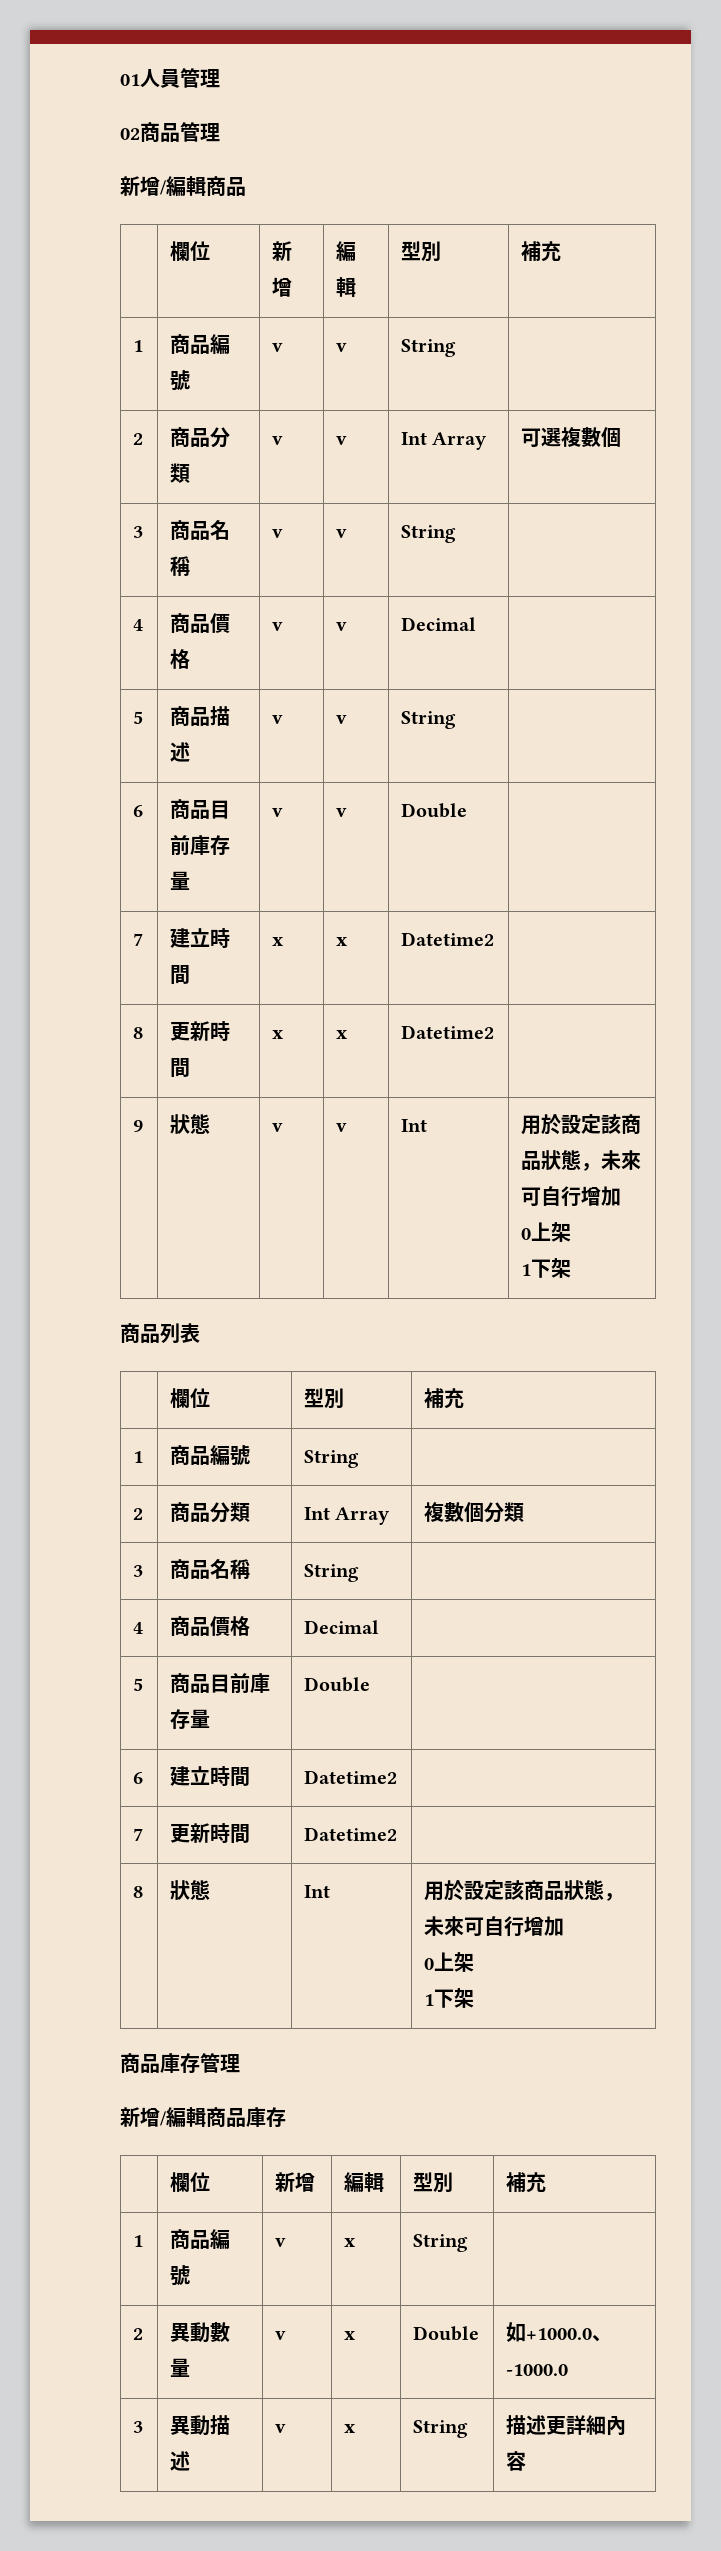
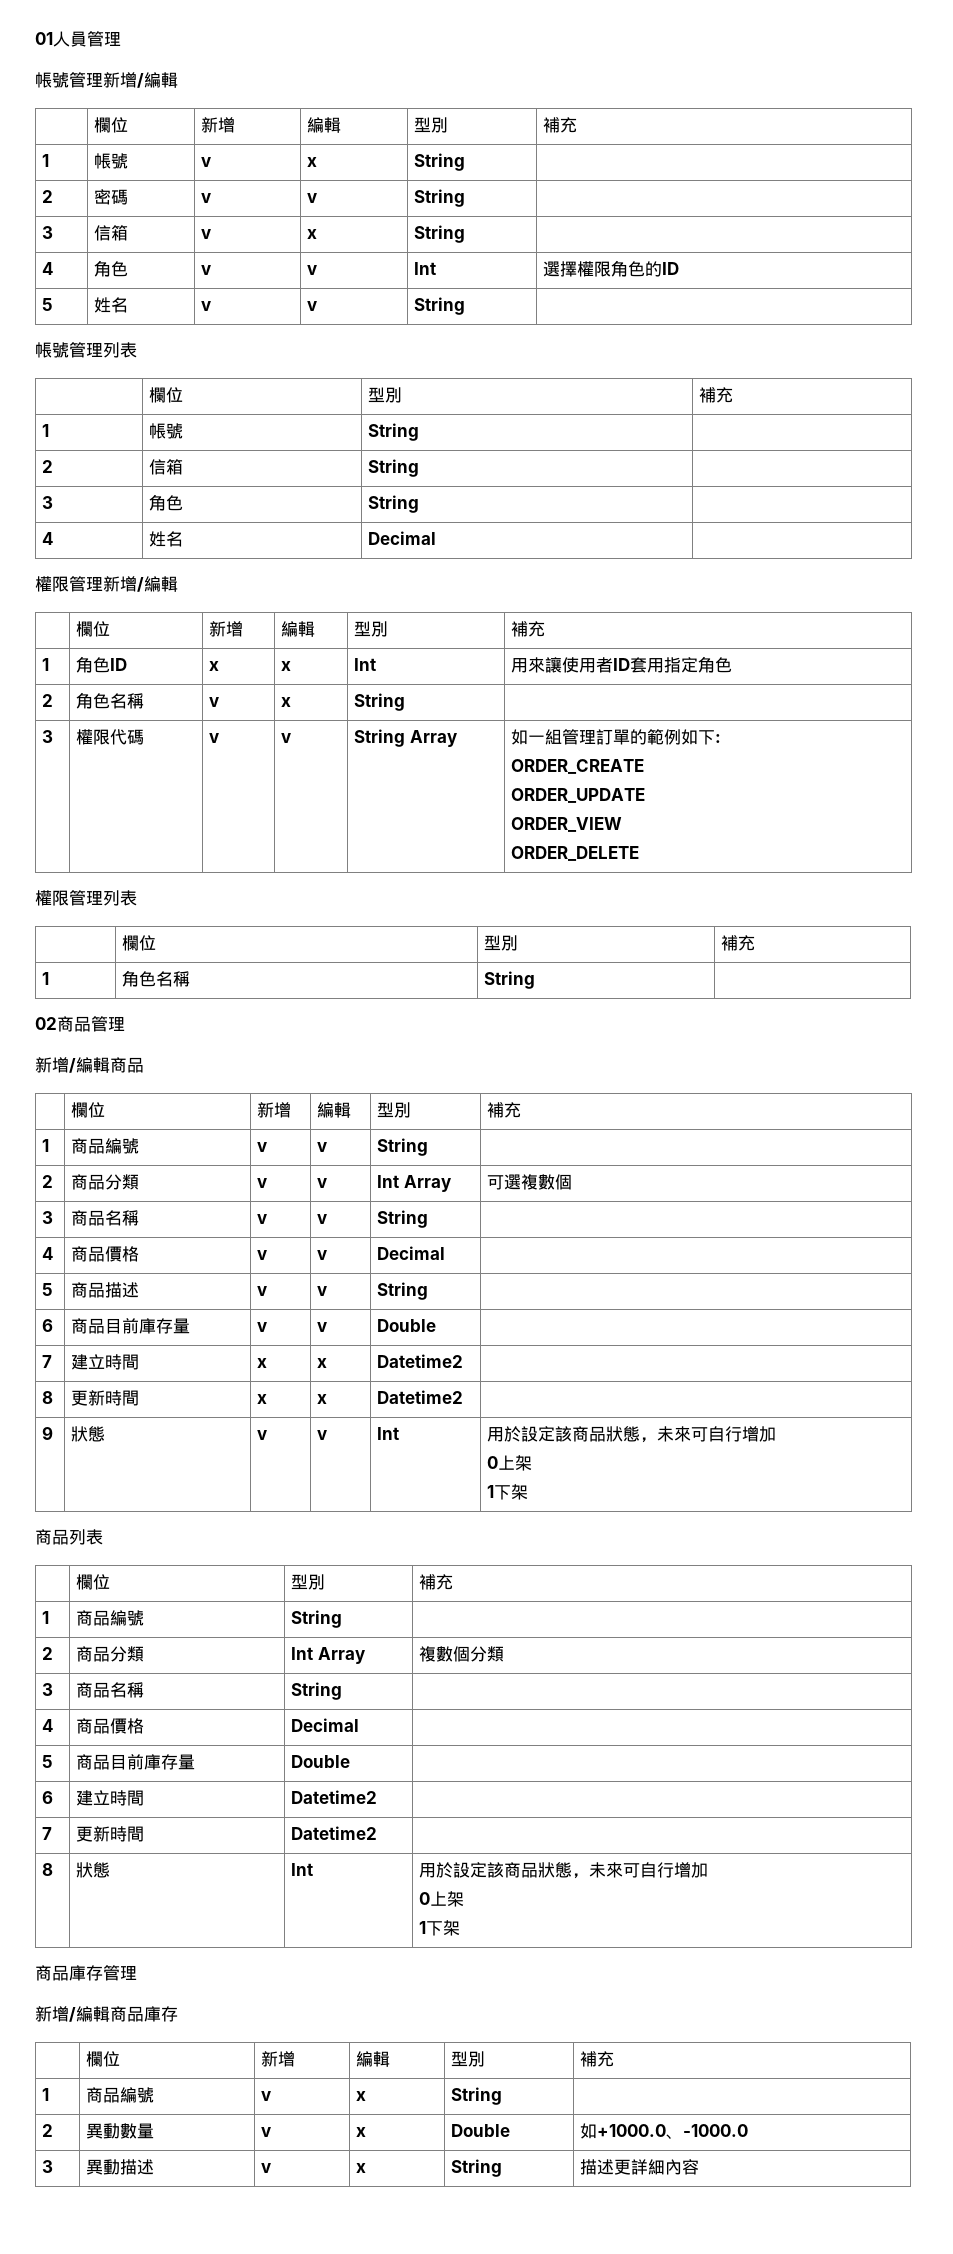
+ 帳號管理新增/編輯
+ | 欄位 | 新增 | 編輯 | 型別 | 補充
+ 1 | 帳號 | v | x | String |
+ 2 | 密碼 | v | v | String |
+ 3 | 信箱 | v | x | String |
+ 4 | 角色 | v | v | Int | 選擇權限角色的ID
+ 5 | 姓名 | v | v | String |
+ 帳號管理列表
+ | 欄位 | 型別 | 補充
+ 1 | 帳號 | String |
+ 2 | 信箱 | String |
+ 3 | 角色 | String |
+ 4 | 姓名 | Decimal |
+ 權限管理新增/編輯
+ | 欄位 | 新增 | 編輯 | 型別 | 補充
+ 1 | 角色ID | x | x | Int | 用來讓使用者ID套用指定角色
+ 2 | 角色名稱 | v | x | String |
+ 3 | 權限代碼 | v | v | String Array | 如一組管理訂單的範例如下:
+ ORDER_CREATE
+ ORDER_UPDATE
+ ORDER_VIEW
+ ORDER_DELETE
+ 權限管理列表
+ | 欄位 | 型別 | 補充
+ 1 | 角色名稱 | String |

